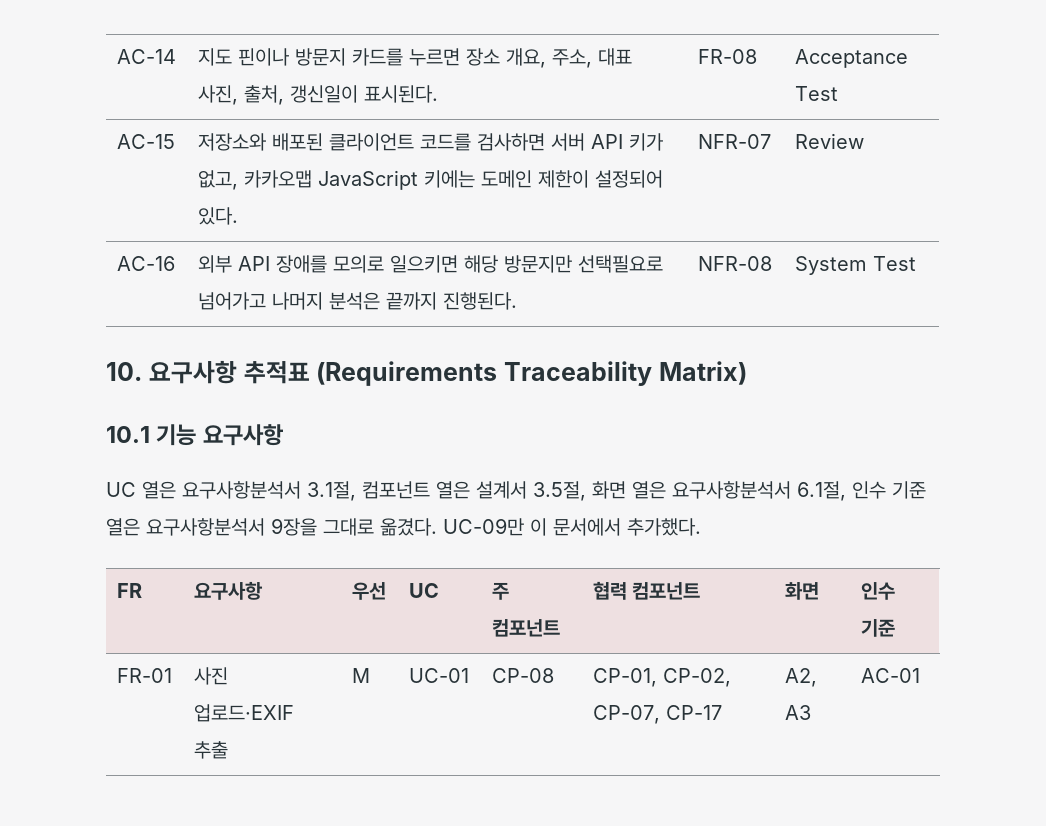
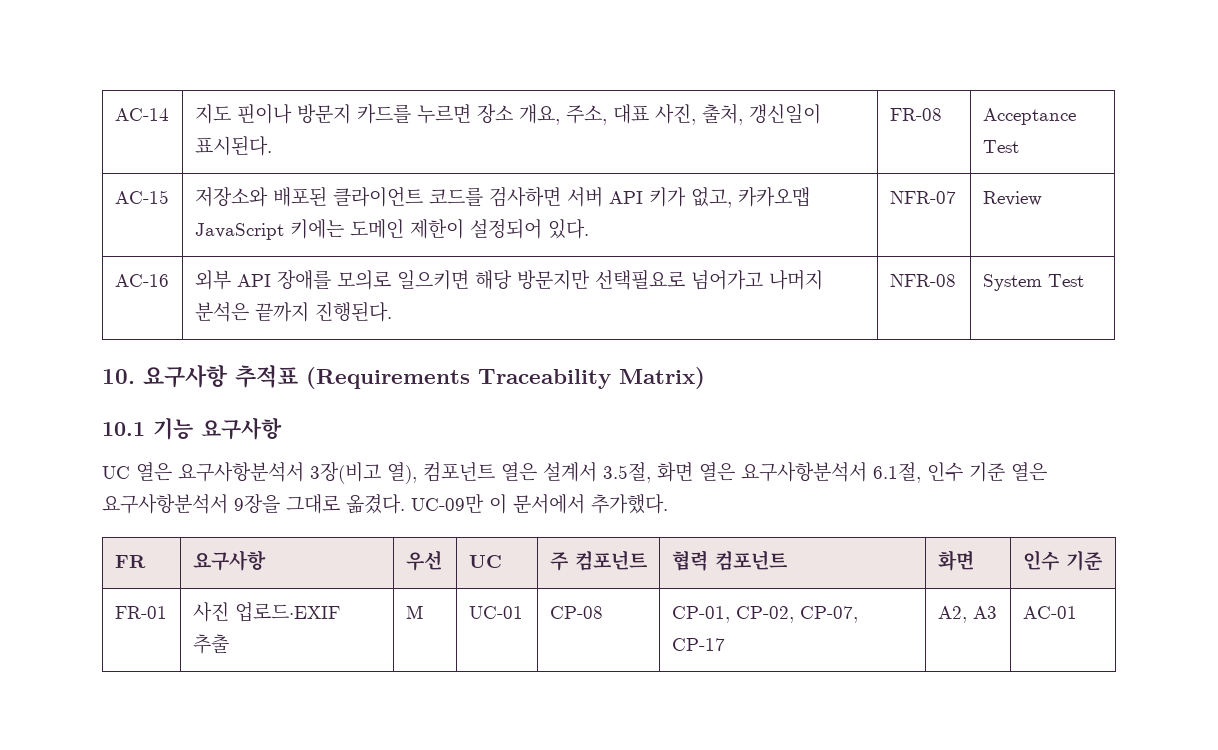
- UC 열은 요구사항분석서 3.1절, 컴포넌트 열은 설계서 3.5절, 화면 열은 요구사항분석서 6.1절, 인수 기준 열은 요구사항분석서 9장을 그대로 옮겼다.
+ UC 열은 요구사항분석서 3장(비고 열), 컴포넌트 열은 설계서 3.5절, 화면 열은 요구사항분석서 6.1절, 인수 기준 열은 요구사항분석서 9장을 그대로 옮겼다.

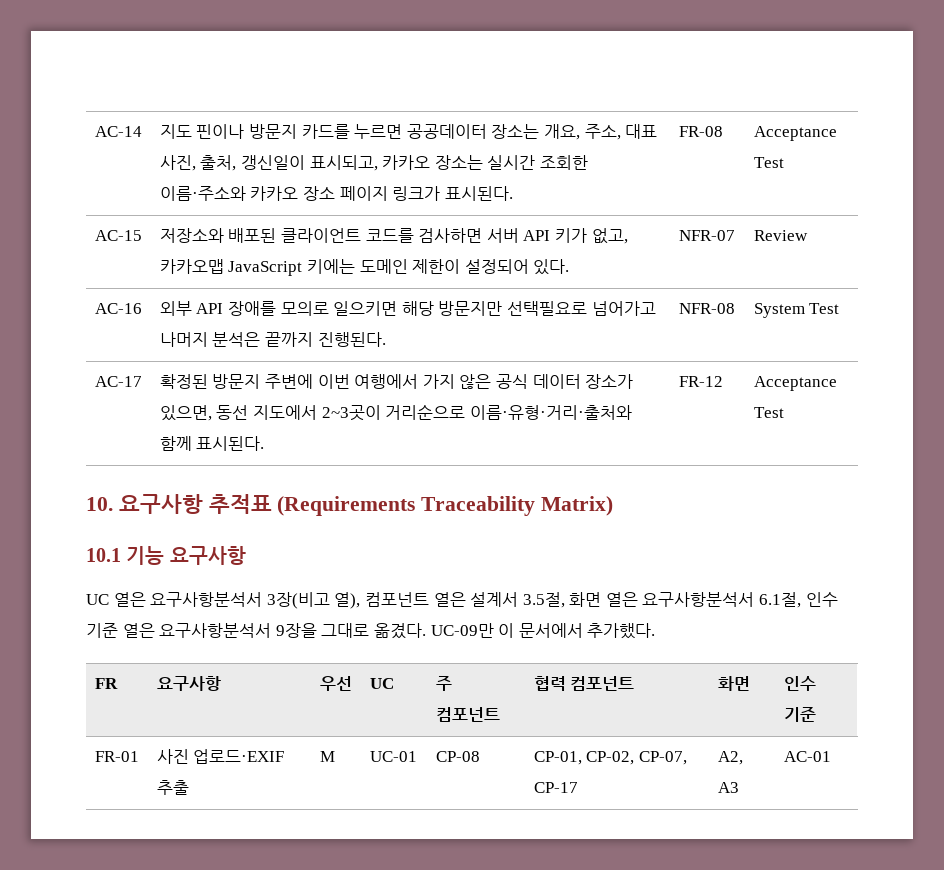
- AC-14 | 지도 핀이나 방문지 카드를 누르면 장소 개요, 주소, 대표 사진, 출처, 갱신일이 표시된다. | FR-08 | Acceptance Test
+ AC-14 | 지도 핀이나 방문지 카드를 누르면 공공데이터 장소는 개요, 주소, 대표 사진, 출처, 갱신일이 표시되고, 카카오 장소는 실시간 조회한 이름·주소와 카카오 장소 페이지 링크가 표시된다. | FR-08 | Acceptance Test
+ AC-17 | 확정된 방문지 주변에 이번 여행에서 가지 않은 공식 데이터 장소가 있으면, 동선 지도에서 2~3곳이 거리순으로 이름·유형·거리·출처와 함께 표시된다. | FR-12 | Acceptance Test

